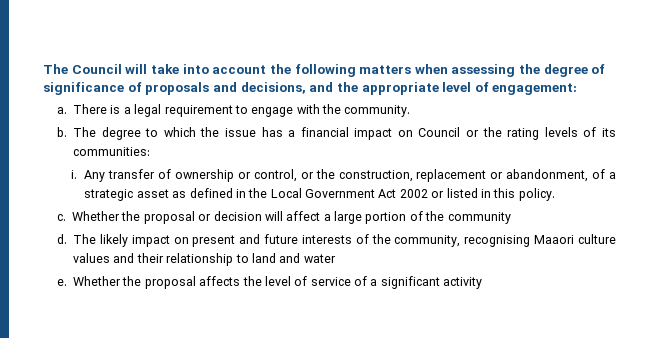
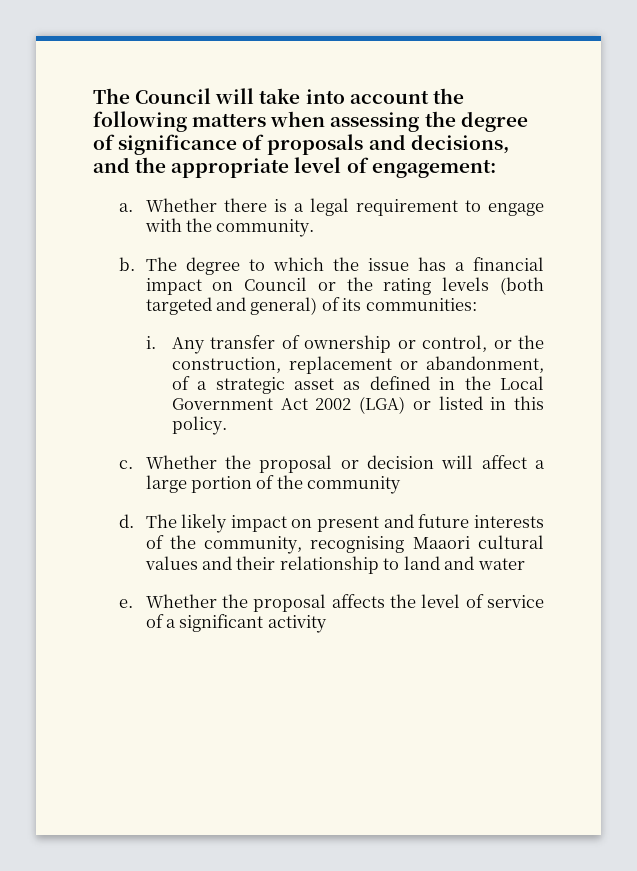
- There is a legal requirement to engage with the community.
+ Whether there is a legal requirement to engage with the community.
- The degree to which the issue has a financial impact on Council or the rating levels of its communities:
+ The degree to which the issue has a financial impact on Council or the rating levels (both targeted and general) of its communities:
- Any transfer of ownership or control, or the construction, replacement or abandonment, of a strategic asset as defined in the Local Government Act 2002 or listed in this policy.
+ Any transfer of ownership or control, or the construction, replacement or abandonment, of a strategic asset as defined in the Local Government Act 2002 (LGA) or listed in this policy.
- The likely impact on present and future interests of the community, recognising Maaori culture values and their relationship to land and water
+ The likely impact on present and future interests of the community, recognising Maaori cultural values and their relationship to land and water

